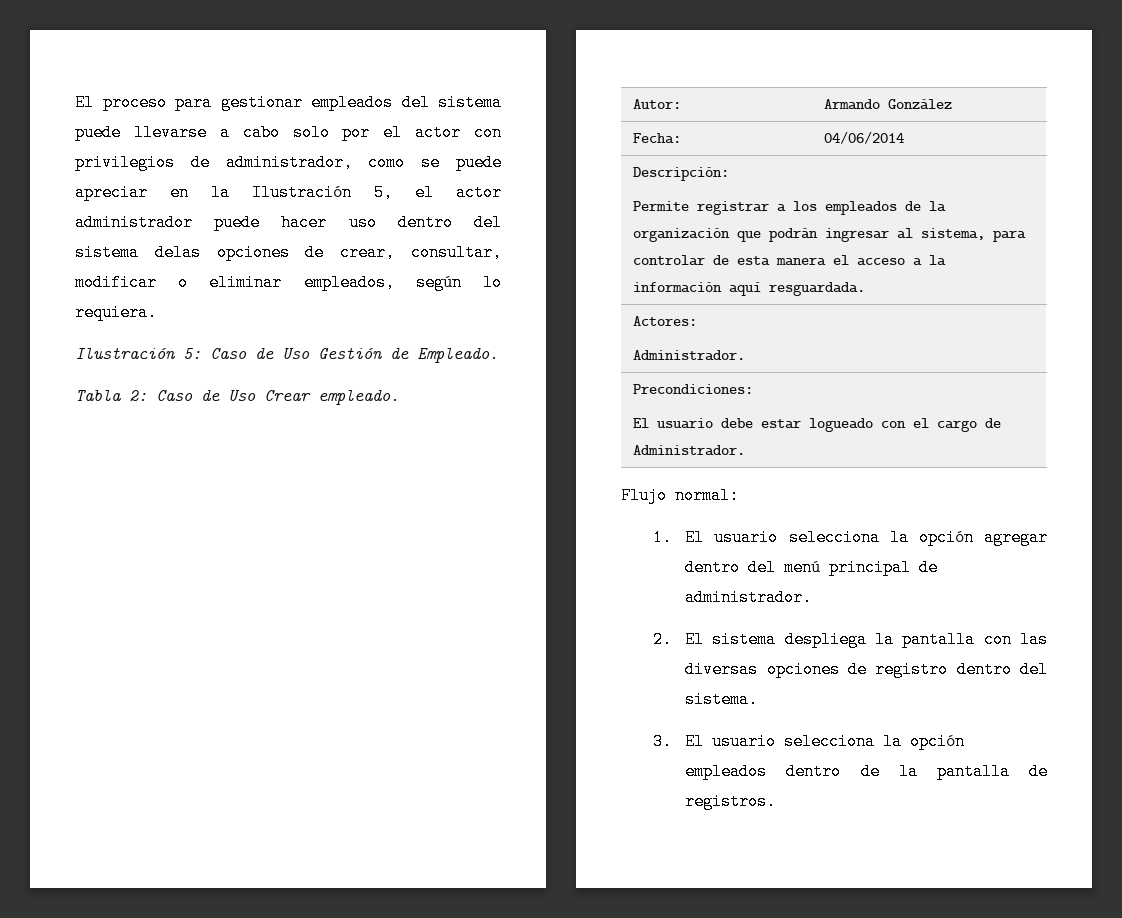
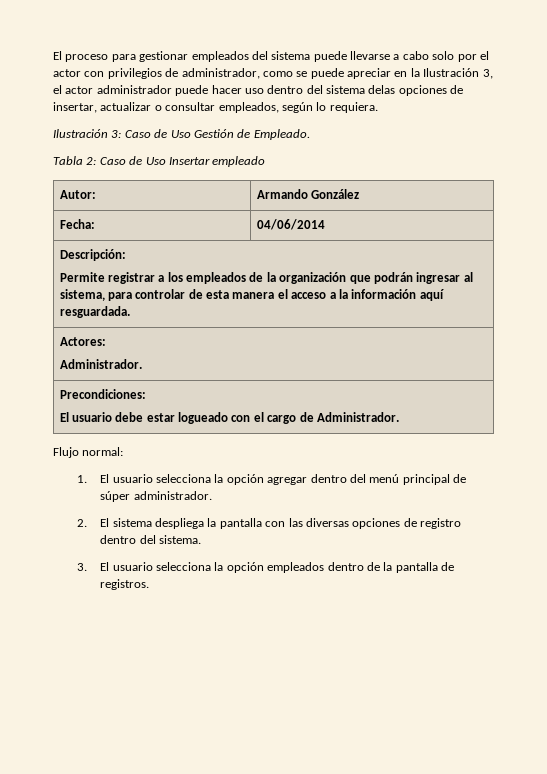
- El proceso para gestionar empleados del sistema puede llevarse a cabo solo por el actor con privilegios de administrador, como se puede apreciar en la Ilustración 5, el actor administrador puede hacer uso dentro del sistema delas opciones de crear, consultar, modificar o eliminar empleados, según lo requiera.
+ El proceso para gestionar empleados del sistema puede llevarse a cabo solo por el actor con privilegios de administrador, como se puede apreciar en la Ilustración 3, el actor administrador puede hacer uso dentro del sistema delas opciones de insertar, actualizar o consultar empleados, según lo requiera.
- Ilustración 5: Caso de Uso Gestión de Empleado.
+ Ilustración 3: Caso de Uso Gestión de Empleado.
- Tabla 2: Caso de Uso Crear empleado.
+ Tabla 2: Caso de Uso Insertar empleado
- 1. El usuario selecciona la opción agregar dentro del menú principal de administrador.
+ 1. El usuario selecciona la opción agregar dentro del menú principal de súper administrador.

